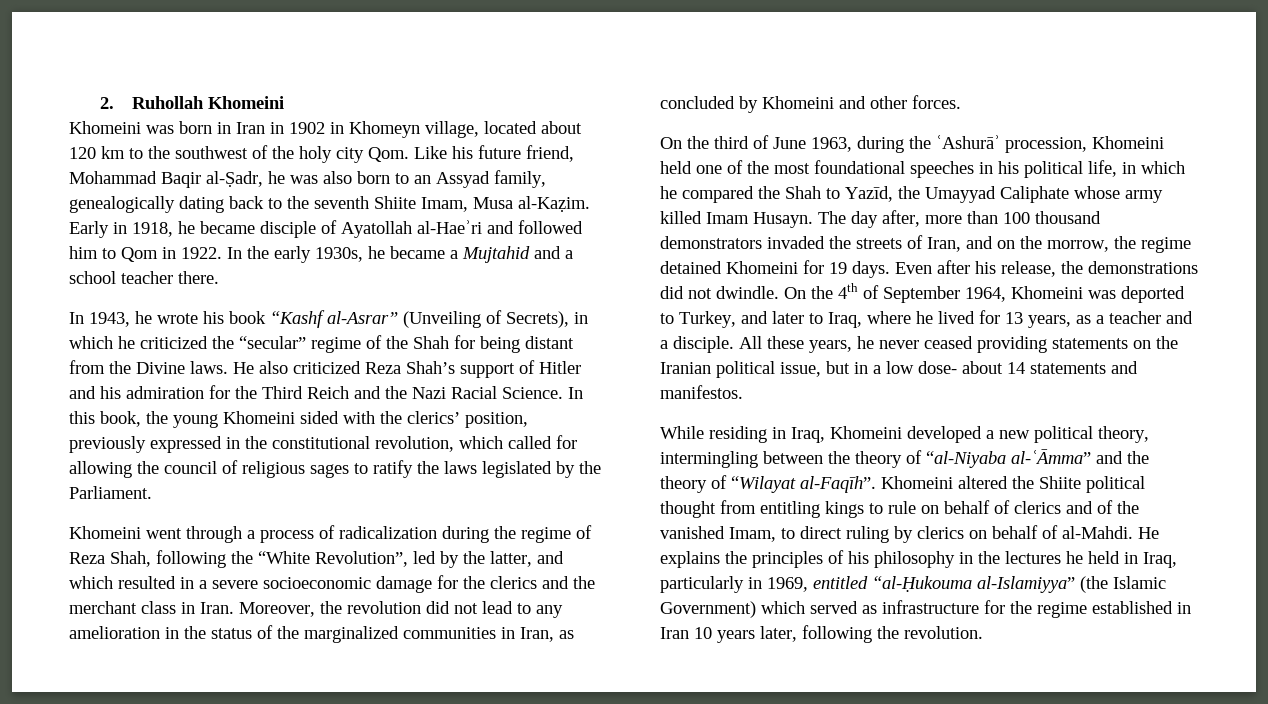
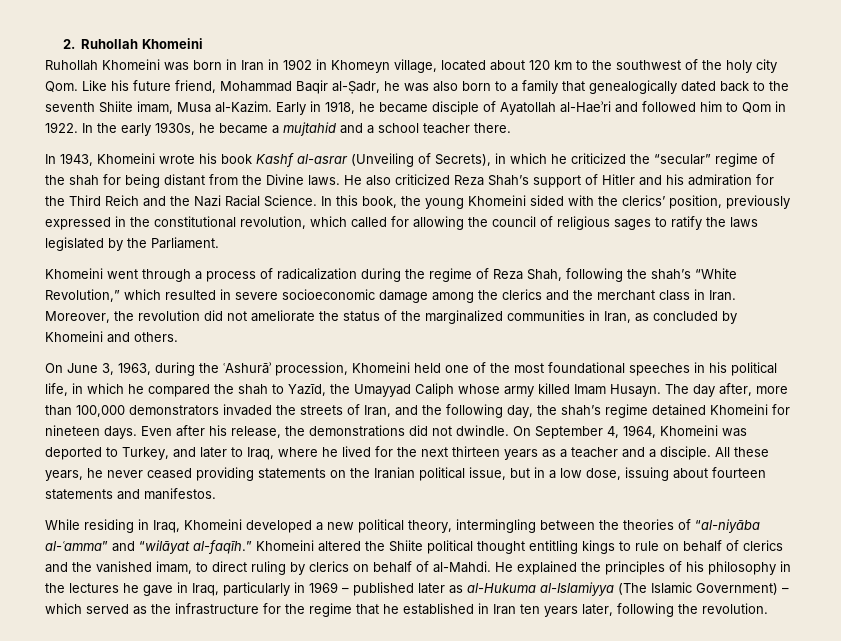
- Khomeini was born in Iran in 1902 in Khomeyn village, located about 120 km to the southwest of the holy city Qom. Like his future friend, Mohammad Baqir al-Ṣadr, he was also born to an Assyad family, genealogically dating back to the seventh Shiite Imam, Musa al-Kaẓim.
+ Ruhollah Khomeini was born in Iran in 1902 in Khomeyn village, located about 120 km to the southwest of the holy city Qom. Like his future friend, Mohammad Baqir al-Ṣadr, he was also born to a family that genealogically dated back to the seventh Shiite imam, Musa al-Kazim.
- In the early 1930s, he became a Mujtahid and a school teacher there.
+ In the early 1930s, he became a mujtahid and a school teacher there.
- In 1943, he wrote his book “Kashf al-Asrar” (Unveiling of Secrets), in which he criticized the “secular” regime of the Shah for being distant from the Divine laws.
+ In 1943, Khomeini wrote his book Kashf al-asrar (Unveiling of Secrets), in which he criticized the “secular” regime of the shah for being distant from the Divine laws.
- Khomeini went through a process of radicalization during the regime of Reza Shah, following the “White Revolution”, led by the latter, and which resulted in a severe socioeconomic damage for the clerics and the merchant class in Iran.
+ Khomeini went through a process of radicalization during the regime of Reza Shah, following the shah’s “White Revolution,” which resulted in severe socioeconomic damage among the clerics and the merchant class in Iran.
- Moreover, the revolution did not lead to any amelioration in the status of the marginalized communities in Iran, as concluded by Khomeini and other forces.
- On the third of June 1963, during the ʿAshurāʾ procession, Khomeini held one of the most foundational speeches in his political life, in which he compared the Shah to Yazīd, the Umayyad Caliphate whose army killed Imam Husayn.
+ Moreover, the revolution did not ameliorate the status of the marginalized communities in Iran, as concluded by Khomeini and others.
+ On June 3, 1963, during the ʿAshurāʾ procession, Khomeini held one of the most foundational speeches in his political life, in which he compared the shah to Yazīd, the Umayyad Caliph whose army killed Imam Husayn.
- The day after, more than 100 thousand demonstrators invaded the streets of Iran, and on the morrow, the regime detained Khomeini for 19 days.
+ The day after, more than 100,000 demonstrators invaded the streets of Iran, and the following day, the shah’s regime detained Khomeini for nineteen days.
- On the 4th of September 1964, Khomeini was deported to Turkey, and later to Iraq, where he lived for 13 years, as a teacher and a disciple.
+ On September 4, 1964, Khomeini was deported to Turkey, and later to Iraq, where he lived for the next thirteen years as a teacher and a disciple.
- All these years, he never ceased providing statements on the Iranian political issue, but in a low dose- about 14 statements and manifestos.
+ All these years, he never ceased providing statements on the Iranian political issue, but in a low dose, issuing about fourteen statements and manifestos.
- While residing in Iraq, Khomeini developed a new political theory, intermingling between the theory of “al-Niyaba al-ʿᾹmma” and the theory of “Wilayat al-Faqīh”.
+ While residing in Iraq, Khomeini developed a new political theory, intermingling between the theories of “al-niyāba al-ʿamma” and “wilāyat al-faqīh.”
- Khomeini altered the Shiite political thought from entitling kings to rule on behalf of clerics and of the vanished Imam, to direct ruling by clerics on behalf of al-Mahdi.
+ Khomeini altered the Shiite political thought entitling kings to rule on behalf of clerics and the vanished imam, to direct ruling by clerics on behalf of al-Mahdi.
- He explains the principles of his philosophy in the lectures he held in Iraq, particularly in 1969, entitled “al-Ḥukouma al-Islamiyya” (the Islamic Government) which served as infrastructure for the regime established in Iran 10 years later, following the revolution.
+ He explained the principles of his philosophy in the lectures he gave in Iraq, particularly in 1969 – published later as al-Hukuma al-Islamiyya (The Islamic Government) – which served as the infrastructure for the regime that he established in Iran ten years later, following the revolution.

